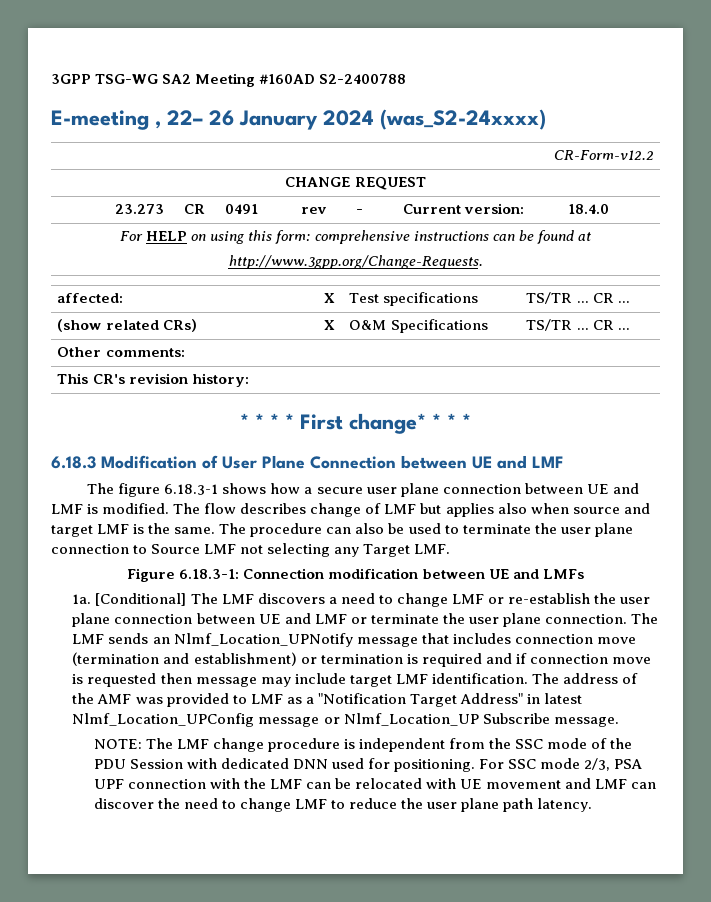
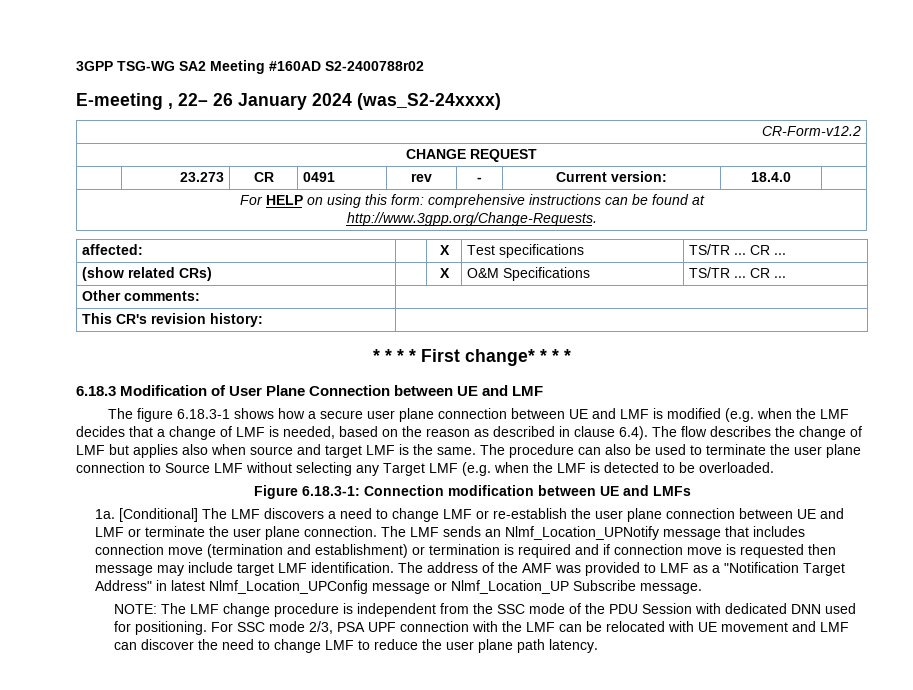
- 3GPP TSG-WG SA2 Meeting #160AD S2-2400788
+ 3GPP TSG-WG SA2 Meeting #160AD S2-2400788r02
- The figure 6.18.3-1 shows how a secure user plane connection between UE and LMF is modified. The flow describes change of LMF but applies also when source and target LMF is the same.
+ The figure 6.18.3-1 shows how a secure user plane connection between UE and LMF is modified (e.g. when the LMF decides that a change of LMF is needed, based on the reason as described in clause 6.4). The flow describes the change of LMF but applies also when source and target LMF is the same.
- The procedure can also be used to terminate the user plane connection to Source LMF not selecting any Target LMF.
+ The procedure can also be used to terminate the user plane connection to Source LMF without selecting any Target LMF (e.g. when the LMF is detected to be overloaded.

